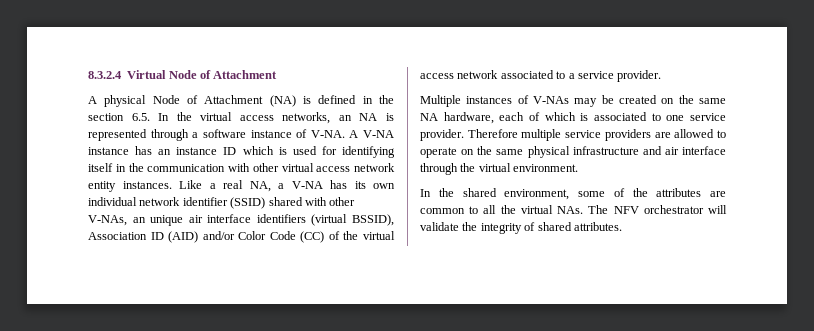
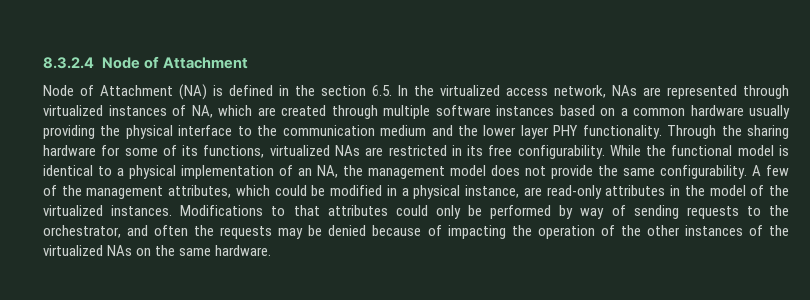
- 8.3.2.4 Virtual Node of Attachment
+ 8.3.2.4 Node of Attachment
- A physical Node of Attachment (NA) is defined in the section 6.5. In the virtual access networks, an NA is represented through a software instance of V-NA. A V-NA instance has an instance ID which is used for identifying itself in the communication with other virtual access network entity instances. Like a real NA, a V-NA has its own individual network identifier (SSID) shared with other V-NAs, an unique air interface identifiers (virtual BSSID), Association ID (AID) and/or Color Code (CC) of the virtual access network associated to a service provider.
- Multiple instances of V-NAs may be created on the same NA hardware, each of which is associated to one service provider. Therefore multiple service providers are allowed to operate on the same physical infrastructure and air interface through the virtual environment.
- In the shared environment, some of the attributes are common to all the virtual NAs. The NFV orchestrator will validate the integrity of shared attributes.
+ Node of Attachment (NA) is defined in the section 6.5. In the virtualized access network, NAs are represented through virtualized instances of NA, which are created through multiple software instances based on a common hardware usually providing the physical interface to the communication medium and the lower layer PHY functionality. Through the sharing hardware for some of its functions, virtualized NAs are restricted in its free configurability. While the functional model is identical to a physical implementation of an NA, the management model does not provide the same configurability. A few of the management attributes, which could be modified in a physical instance, are read-only attributes in the model of the virtualized instances. Modifications to that attributes could only be performed by way of sending requests to the orchestrator, and often the requests may be denied because of impacting the operation of the other instances of the virtualized NAs on the same hardware.

